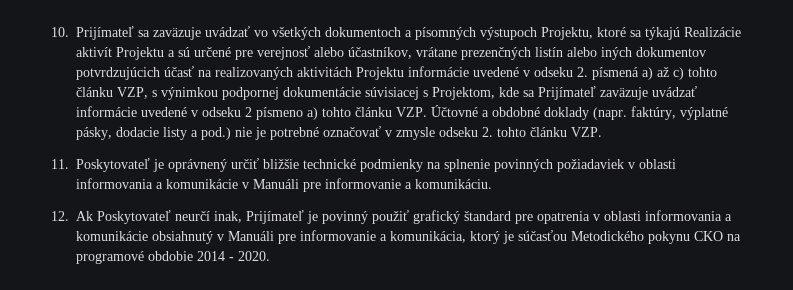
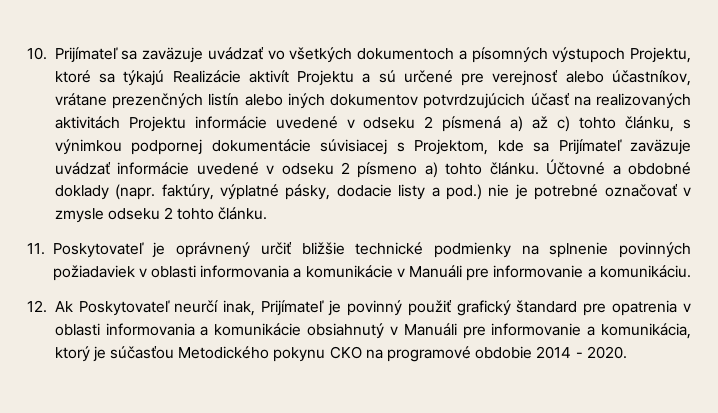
- 10. Prijímateľ sa zaväzuje uvádzať vo všetkých dokumentoch a písomných výstupoch Projektu, ktoré sa týkajú Realizácie aktivít Projektu a sú určené pre verejnosť alebo účastníkov, vrátane prezenčných listín alebo iných dokumentov potvrdzujúcich účasť na realizovaných aktivitách Projektu informácie uvedené v odseku 2. písmená a) až c) tohto článku VZP, s výnimkou podpornej dokumentácie súvisiacej s Projektom, kde sa Prijímateľ zaväzuje uvádzať informácie uvedené v odseku 2 písmeno a) tohto článku VZP. Účtovné a obdobné doklady (napr. faktúry, výplatné pásky, dodacie listy a pod.) nie je potrebné označovať v zmysle odseku 2. tohto článku VZP.
+ 10. Prijímateľ sa zaväzuje uvádzať vo všetkých dokumentoch a písomných výstupoch Projektu, ktoré sa týkajú Realizácie aktivít Projektu a sú určené pre verejnosť alebo účastníkov, vrátane prezenčných listín alebo iných dokumentov potvrdzujúcich účasť na realizovaných aktivitách Projektu informácie uvedené v odseku 2 písmená a) až c) tohto článku, s výnimkou podpornej dokumentácie súvisiacej s Projektom, kde sa Prijímateľ zaväzuje uvádzať informácie uvedené v odseku 2 písmeno a) tohto článku. Účtovné a obdobné doklady (napr. faktúry, výplatné pásky, dodacie listy a pod.) nie je potrebné označovať v zmysle odseku 2 tohto článku.

